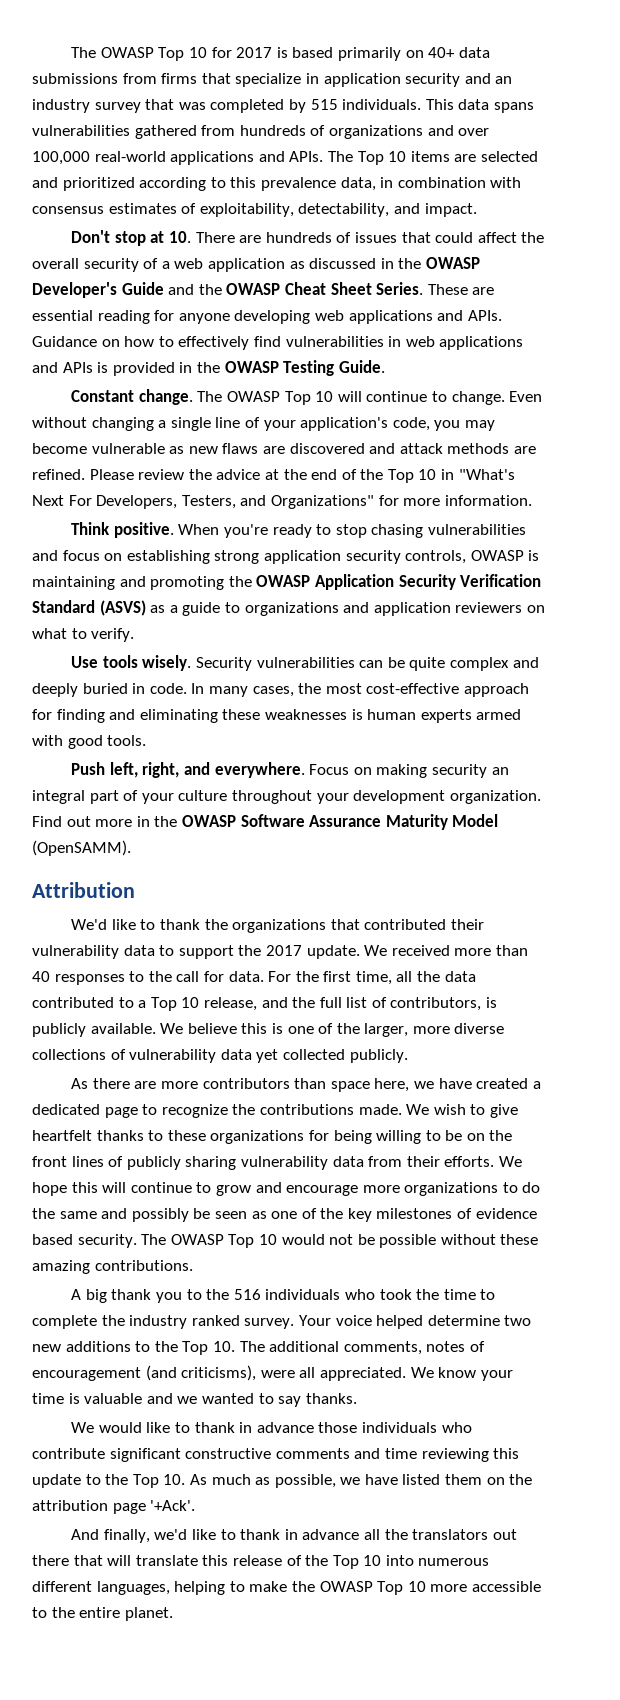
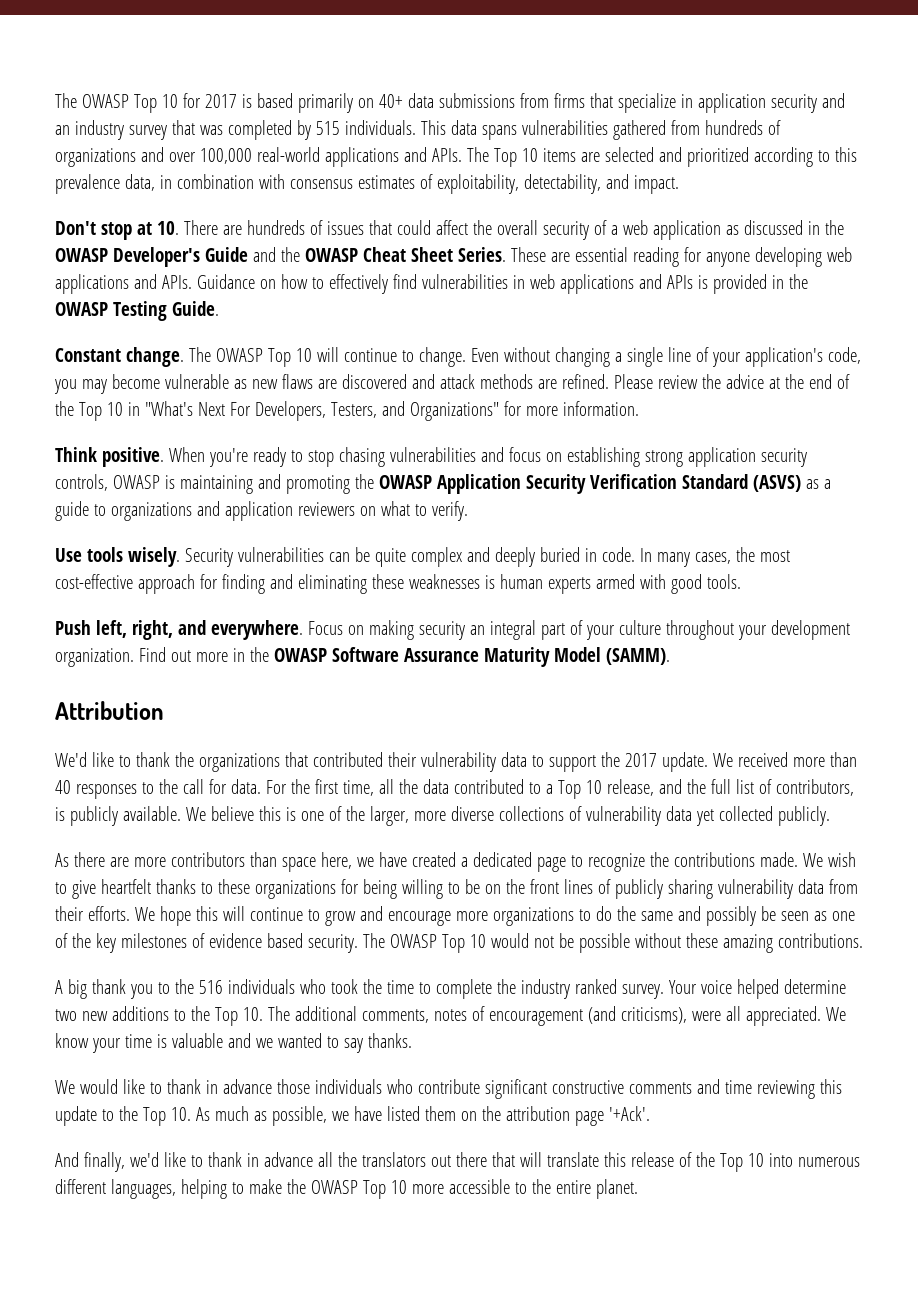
- Find out more in the OWASP Software Assurance Maturity Model (OpenSAMM).
+ Find out more in the OWASP Software Assurance Maturity Model (SAMM).

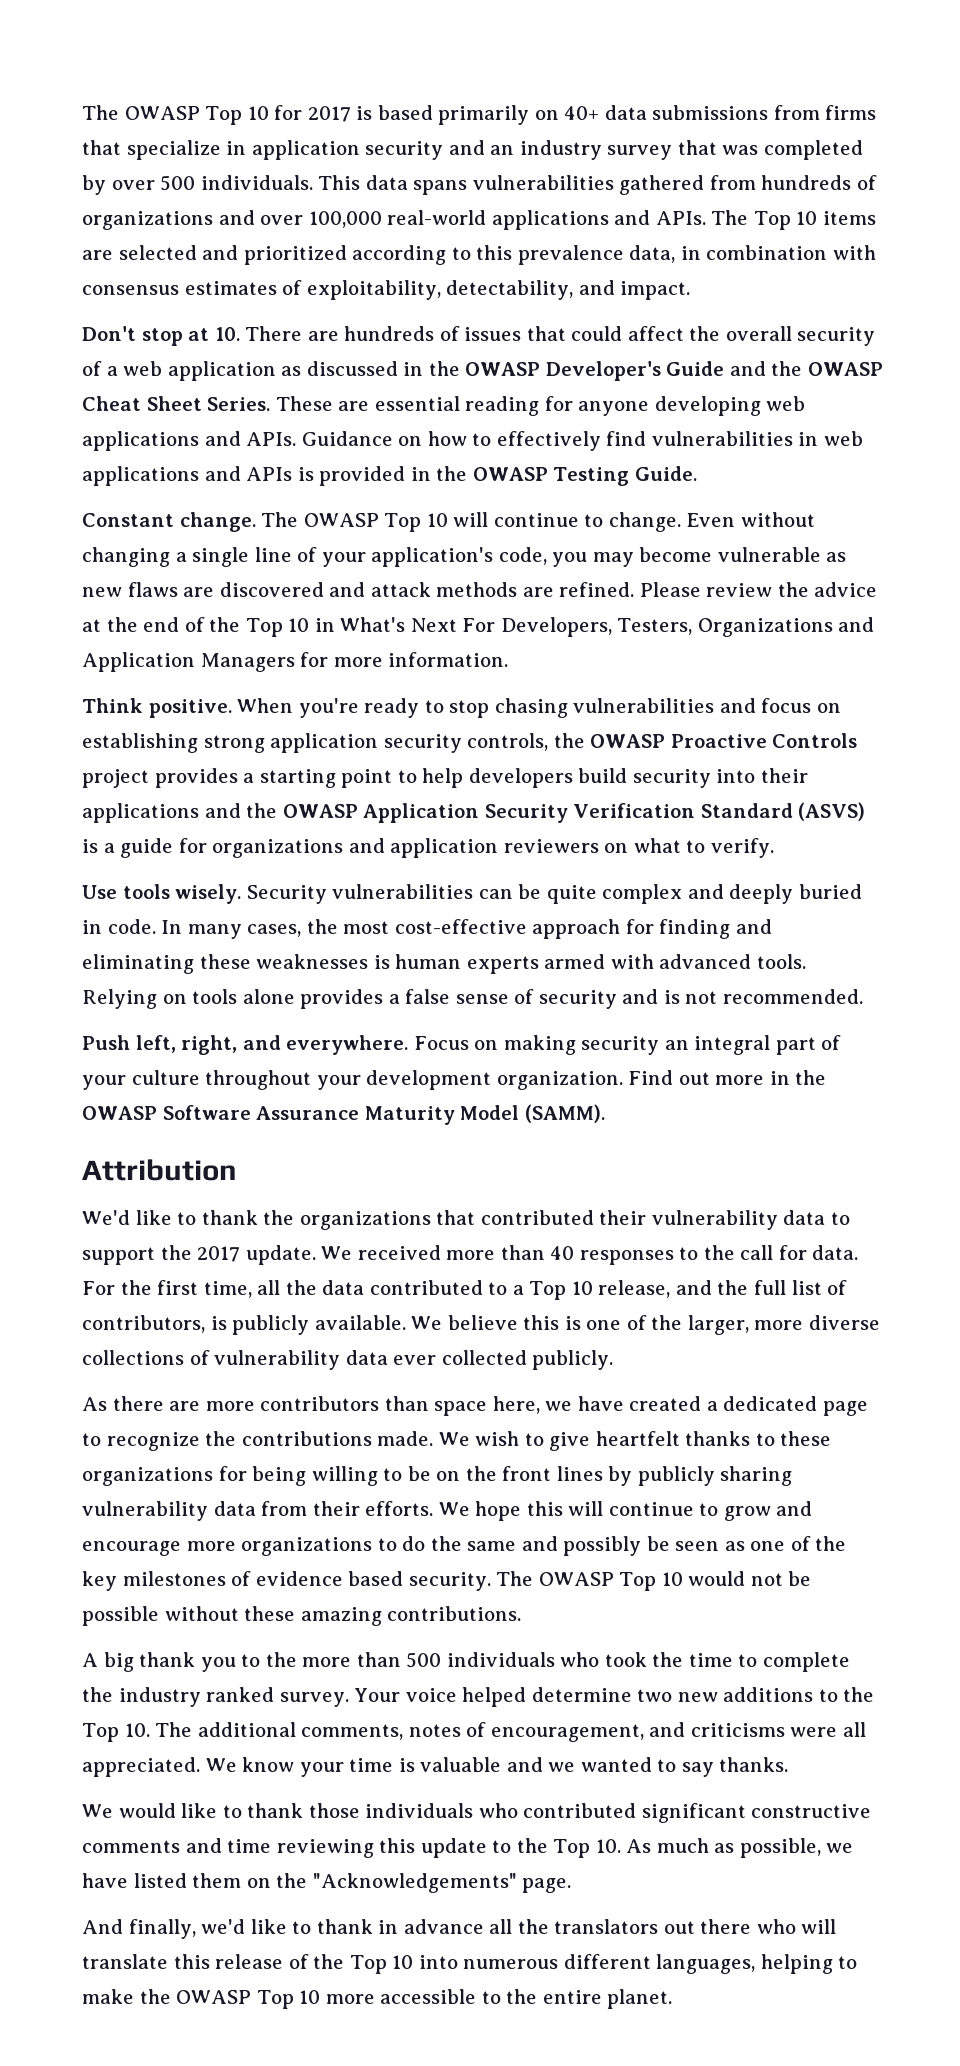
- The OWASP Top 10 for 2017 is based primarily on 40+ data submissions from firms that specialize in application security and an industry survey that was completed by 515 individuals.
+ The OWASP Top 10 for 2017 is based primarily on 40+ data submissions from firms that specialize in application security and an industry survey that was completed by over 500 individuals.
- Please review the advice at the end of the Top 10 in "What's Next For Developers, Testers, and Organizations" for more information.
+ Please review the advice at the end of the Top 10 in What's Next For Developers, Testers, Organizations and Application Managers for more information.
- When you're ready to stop chasing vulnerabilities and focus on establishing strong application security controls, OWASP is maintaining and promoting the OWASP Application Security Verification Standard (ASVS) as a guide to organizations and application reviewers on what to verify.
+ When you're ready to stop chasing vulnerabilities and focus on establishing strong application security controls, the OWASP Proactive Controls project provides a starting point to help developers build security into their applications and the OWASP Application Security Verification Standard (ASVS) is a guide for organizations and application reviewers on what to verify.
- In many cases, the most cost-effective approach for finding and eliminating these weaknesses is human experts armed with good tools.
+ In many cases, the most cost-effective approach for finding and eliminating these weaknesses is human experts armed with advanced tools. Relying on tools alone provides a false sense of security and is not recommended.
- We believe this is one of the larger, more diverse collections of vulnerability data yet collected publicly.
+ We believe this is one of the larger, more diverse collections of vulnerability data ever collected publicly.
- We wish to give heartfelt thanks to these organizations for being willing to be on the front lines of publicly sharing vulnerability data from their efforts.
+ We wish to give heartfelt thanks to these organizations for being willing to be on the front lines by publicly sharing vulnerability data from their efforts.
- A big thank you to the 516 individuals who took the time to complete the industry ranked survey.
+ A big thank you to the more than 500 individuals who took the time to complete the industry ranked survey.
- Your voice helped determine two new additions to the Top 10. The additional comments, notes of encouragement (and criticisms), were all appreciated.
+ Your voice helped determine two new additions to the Top 10. The additional comments, notes of encouragement, and criticisms were all appreciated.
- We would like to thank in advance those individuals who contribute significant constructive comments and time reviewing this update to the Top 10. As much as possible, we have listed them on the attribution page '+Ack'.
+ We would like to thank those individuals who contributed significant constructive comments and time reviewing this update to the Top 10. As much as possible, we have listed them on the "Acknowledgements" page.
- And finally, we'd like to thank in advance all the translators out there that will translate this release of the Top 10 into numerous different languages, helping to make the OWASP Top 10 more accessible to the entire planet.
+ And finally, we'd like to thank in advance all the translators out there who will translate this release of the Top 10 into numerous different languages, helping to make the OWASP Top 10 more accessible to the entire planet.

